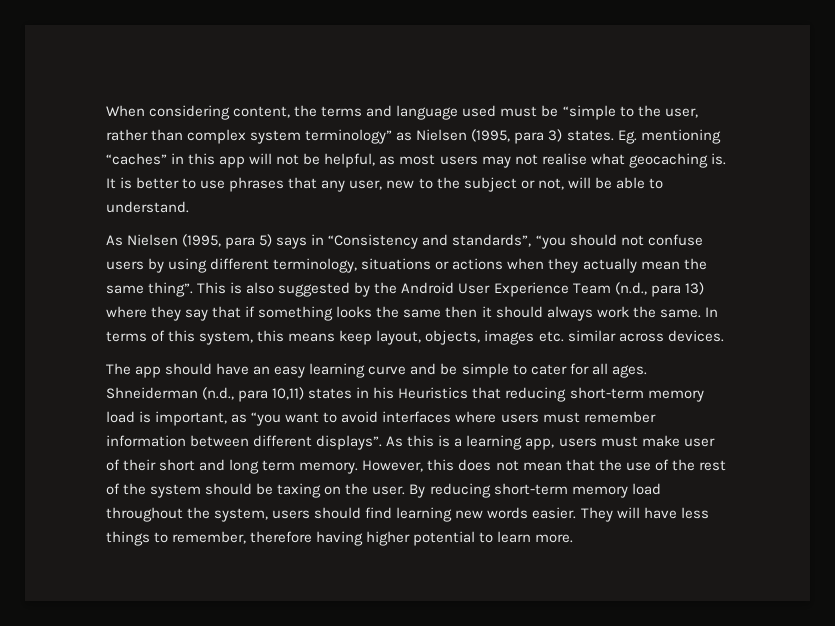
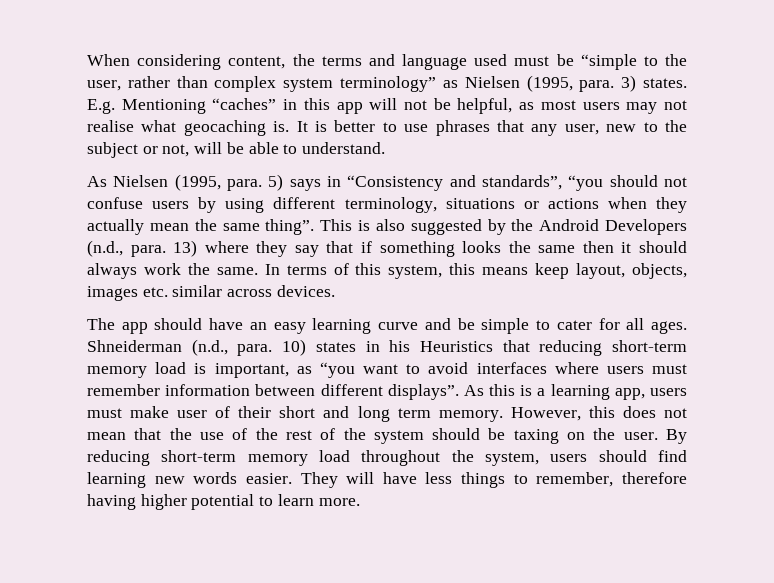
- When considering content, the terms and language used must be “simple to the user, rather than complex system terminology” as Nielsen (1995, para 3) states.
+ When considering content, the terms and language used must be “simple to the user, rather than complex system terminology” as Nielsen (1995, para. 3) states.
- Eg. mentioning “caches” in this app will not be helpful, as most users may not realise what geocaching is.
+ E.g. Mentioning “caches” in this app will not be helpful, as most users may not realise what geocaching is.
- As Nielsen (1995, para 5) says in “Consistency and standards”, “you should not confuse users by using different terminology, situations or actions when they actually mean the same thing”.
+ As Nielsen (1995, para. 5) says in “Consistency and standards”, “you should not confuse users by using different terminology, situations or actions when they actually mean the same thing”.
- This is also suggested by the Android User Experience Team (n.d., para 13) where they say that if something looks the same then it should always work the same.
+ This is also suggested by the Android Developers (n.d., para. 13) where they say that if something looks the same then it should always work the same.
- Shneiderman (n.d., para 10,11) states in his Heuristics that reducing short-term memory load is important, as “you want to avoid interfaces where users must remember information between different displays”.
+ Shneiderman (n.d., para. 10) states in his Heuristics that reducing short-term memory load is important, as “you want to avoid interfaces where users must remember information between different displays”.

